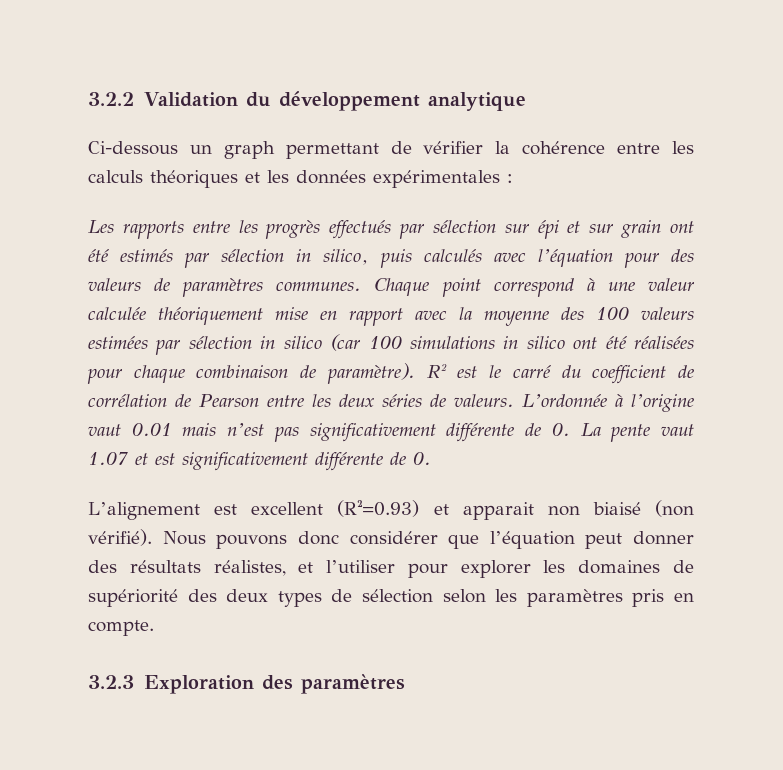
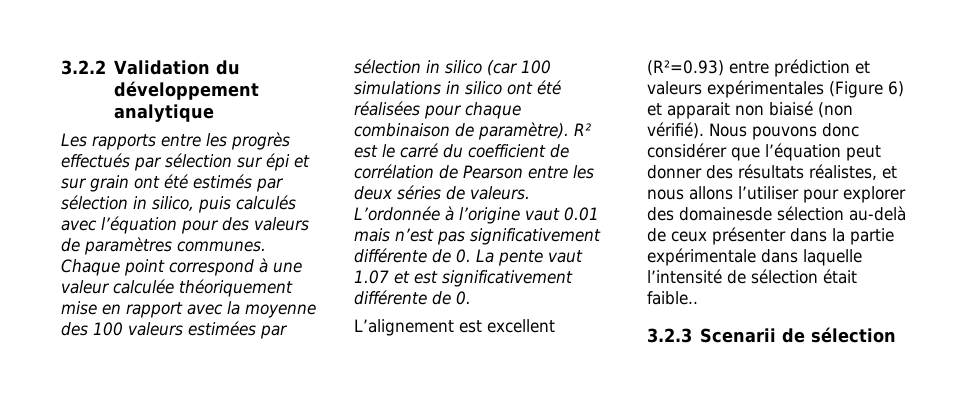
- Ci-dessous un graph permettant de vérifier la cohérence entre les calculs théoriques et les données expérimentales :
- L’alignement est excellent (R²=0.93) et apparait non biaisé (non vérifié).
+ L’alignement est excellent (R²=0.93) entre prédiction et valeurs expérimentales (Figure 6) et apparait non biaisé (non vérifié).
- Nous pouvons donc considérer que l’équation peut donner des résultats réalistes, et l’utiliser pour explorer les domaines de supériorité des deux types de sélection selon les paramètres pris en compte.
- 3.2.3 Exploration des paramètres
+ Nous pouvons donc considérer que l’équation peut donner des résultats réalistes, et nous allons l’utiliser pour explorer des domainesde sélection au-delà de ceux présenter dans la partie expérimentale dans laquelle l’intensité de sélection était faible..
+ 3.2.3 Scenarii de sélection

